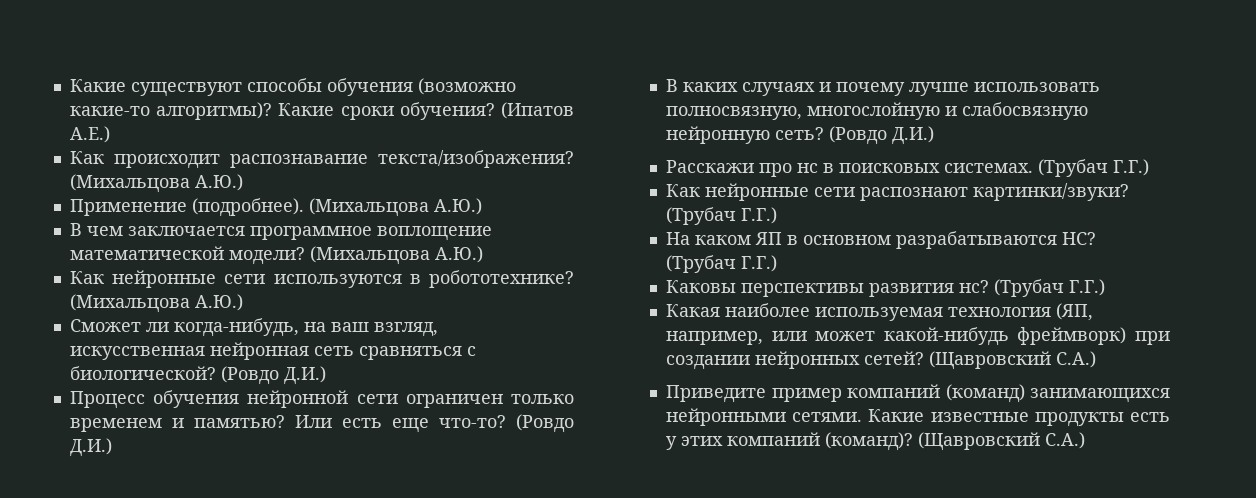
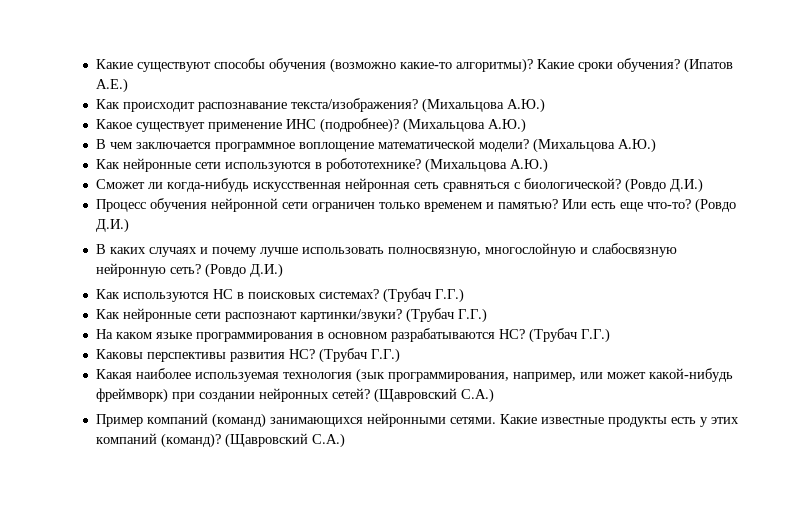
- Применение (подробнее).
+ Какое существует применение ИНС (подробнее)?
- Сможет ли когда-нибудь, на ваш взгляд, искусственная нейронная сеть сравняться с биологической?
+ Сможет ли когда-нибудь искусственная нейронная сеть сравняться с биологической?
- Расскажи про нс в поисковых системах.
+ Как используются НС в поисковых системах?
- На каком ЯП в основном разрабатываются НС?
+ На каком языке программирования в основном разрабатываются НС?
- Каковы перспективы развития нс?
+ Каковы перспективы развития НС?
- Какая наиболее используемая технология (ЯП, например, или может какой-нибудь фреймворк) при создании нейронных сетей?
+ Какая наиболее используемая технология (зык программирования, например, или может какой-нибудь фреймворк) при создании нейронных сетей?
- Приведите пример компаний (команд) занимающихся нейронными сетями.
+ Пример компаний (команд) занимающихся нейронными сетями.

